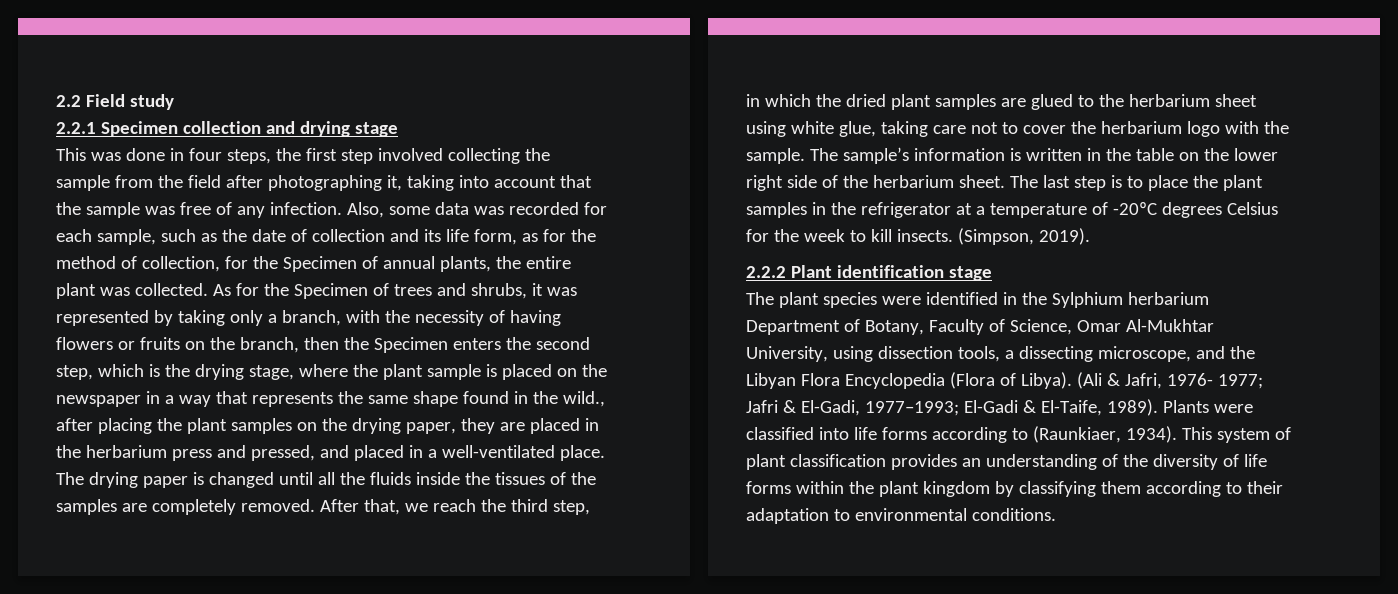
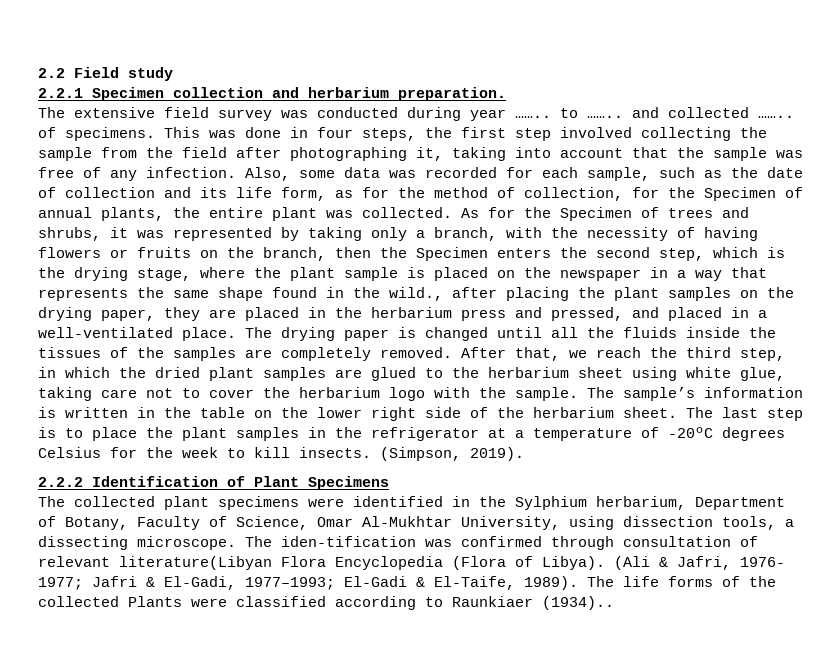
- 2.2.1 Specimen collection and drying stage
- This was done in four steps, the first step involved collecting the sample from the field after photographing it, taking into account that the sample was free of any infection.
+ 2.2.1 Specimen collection and herbarium preparation.
+ The extensive field survey was conducted during year …….. to …….. and collected …….. of specimens. This was done in four steps, the first step involved collecting the sample from the field after photographing it, taking into account that the sample was free of any infection.
- 2.2.2 Plant identification stage
- The plant species were identified in the Sylphium herbarium Department of Botany, Faculty of Science, Omar Al-Mukhtar University, using dissection tools, a dissecting microscope, and the Libyan Flora Encyclopedia (Flora of Libya).
+ 2.2.2 Identification of Plant Specimens
+ The collected plant specimens were identified in the Sylphium herbarium, Department of Botany, Faculty of Science, Omar Al-Mukhtar University, using dissection tools, a dissecting microscope. The iden-tification was confirmed through consultation of relevant literature(Libyan Flora Encyclopedia (Flora of Libya).
- Plants were classified into life forms according to (Raunkiaer, 1934). This system of plant classification provides an understanding of the diversity of life forms within the plant kingdom by classifying them according to their adaptation to environmental conditions.
+ The life forms of the collected Plants were classified according to Raunkiaer (1934)..

